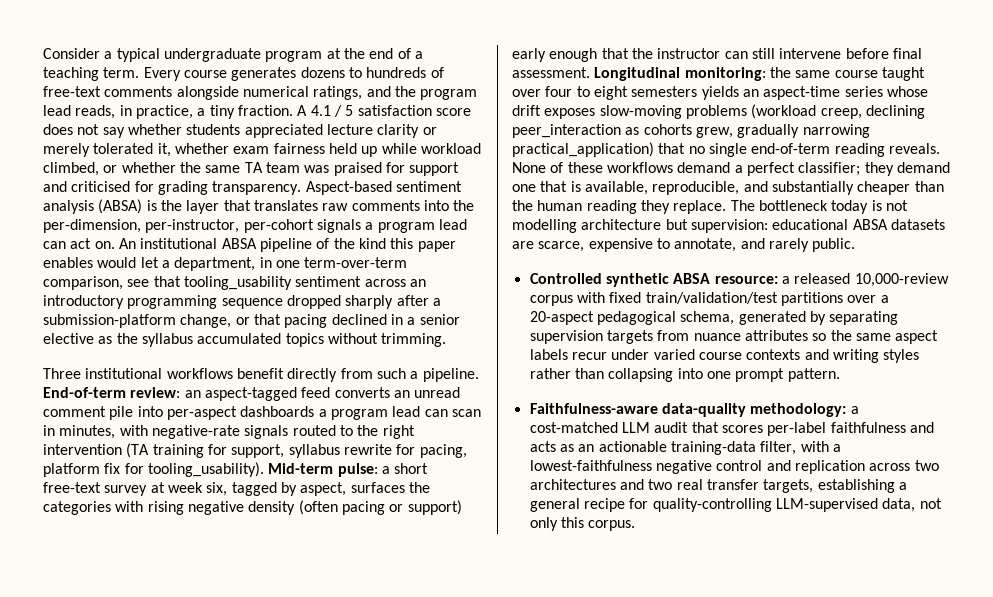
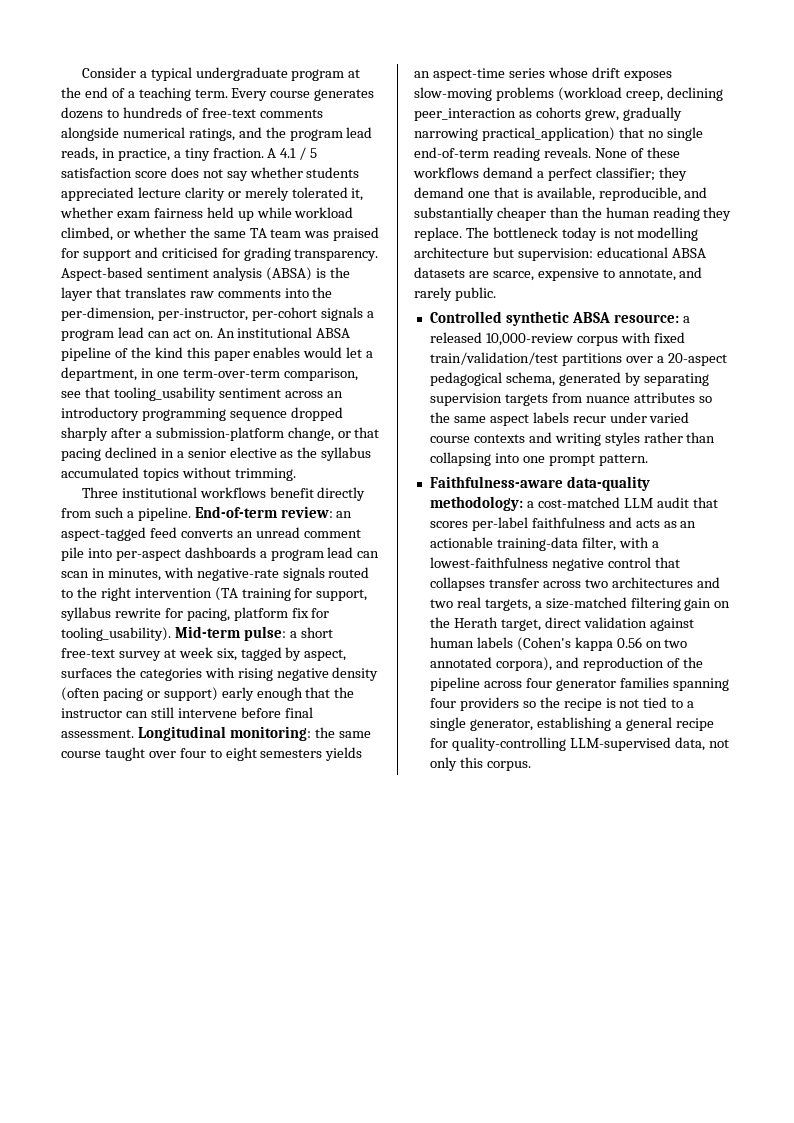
- Faithfulness-aware data-quality methodology: a cost-matched LLM audit that scores per-label faithfulness and acts as an actionable training-data filter, with a lowest-faithfulness negative control and replication across two architectures and two real transfer targets, establishing a general recipe for quality-controlling LLM-supervised data, not only this corpus.
+ Faithfulness-aware data-quality methodology: a cost-matched LLM audit that scores per-label faithfulness and acts as an actionable training-data filter, with a lowest-faithfulness negative control that collapses transfer across two architectures and two real targets, a size-matched filtering gain on the Herath target, direct validation against human labels (Cohen's kappa 0.56 on two annotated corpora), and reproduction of the pipeline across four generator families spanning four providers so the recipe is not tied to a single generator, establishing a general recipe for quality-controlling LLM-supervised data, not only this corpus.

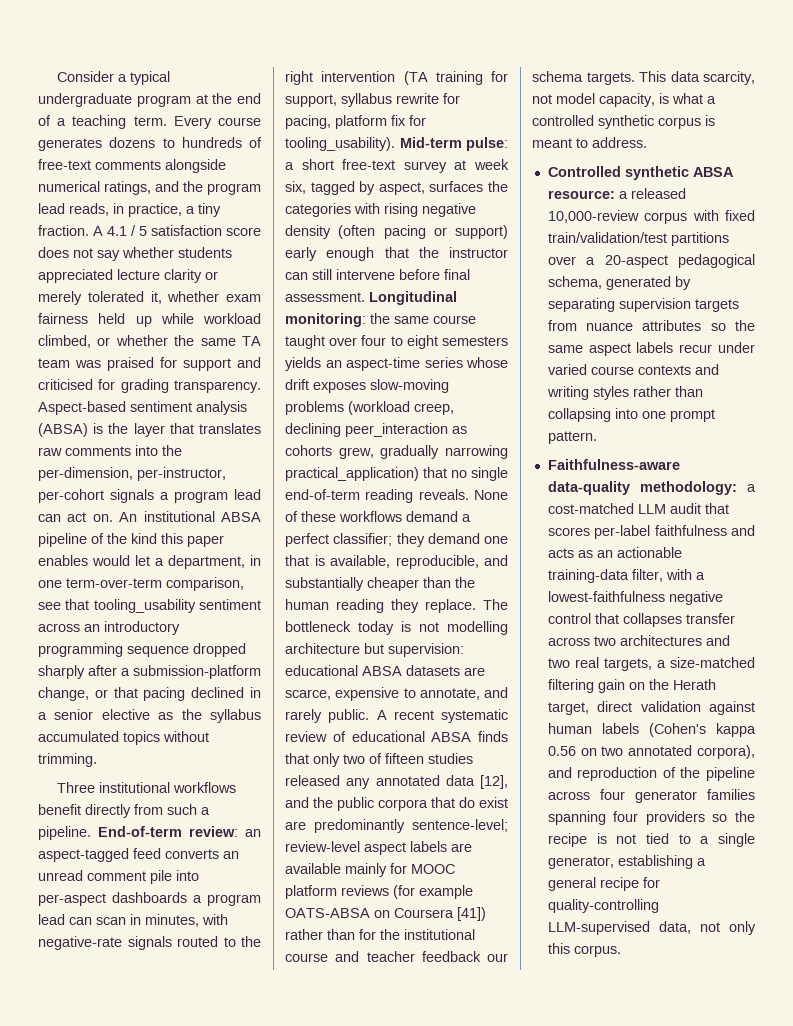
+ A recent systematic review of educational ABSA finds that only two of fifteen studies released any annotated data [12], and the public corpora that do exist are predominantly sentence-level; review-level aspect labels are available mainly for MOOC platform reviews (for example OATS-ABSA on Coursera [41]) rather than for the institutional course and teacher feedback our schema targets. This data scarcity, not model capacity, is what a controlled synthetic corpus is meant to address.

